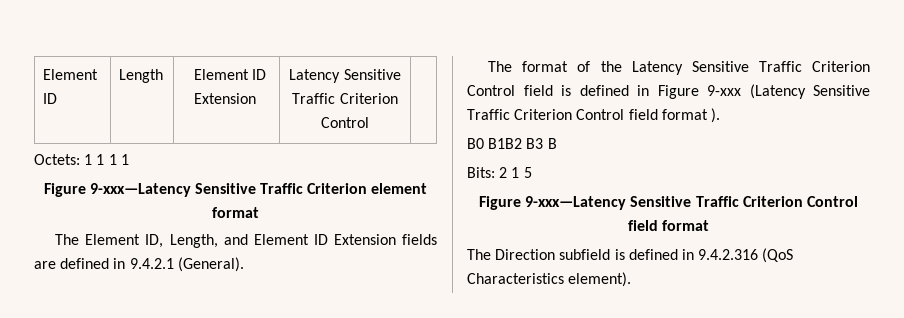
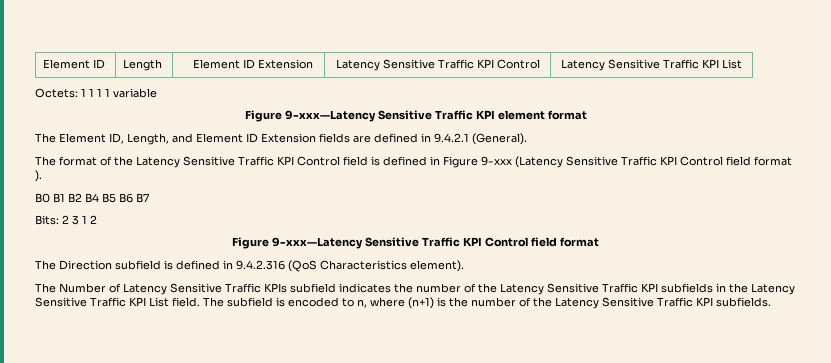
- Element ID | Length | Element ID Extension | Latency Sensitive Traffic Criterion Control |
+ Element ID | Length | Element ID Extension | Latency Sensitive Traffic KPI Control | Latency Sensitive Traffic KPI List
- Octets: 1 1 1 1
- Figure 9-xxx—Latency Sensitive Traffic Criterion element format
+ Octets: 1 1 1 1 variable
+ Figure 9-xxx—Latency Sensitive Traffic KPI element format
- The format of the Latency Sensitive Traffic Criterion Control field is defined in Figure 9-xxx (Latency Sensitive Traffic Criterion Control field format ).
+ The format of the Latency Sensitive Traffic KPI Control field is defined in Figure 9-xxx (Latency Sensitive Traffic KPI Control field format ).
- B0 B1B2 B3 B
+ B0 B1 B2 B4 B5 B6 B7
- Bits: 2 1 5
- Figure 9-xxx—Latency Sensitive Traffic Criterion Control field format
+ Bits: 2 3 1 2
+ Figure 9-xxx—Latency Sensitive Traffic KPI Control field format
+ The Number of Latency Sensitive Traffic KPIs subfield indicates the number of the Latency Sensitive Traffic KPI subfields in the Latency Sensitive Traffic KPI List field. The subfield is encoded to n, where (n+1) is the number of the Latency Sensitive Traffic KPI subfields.

